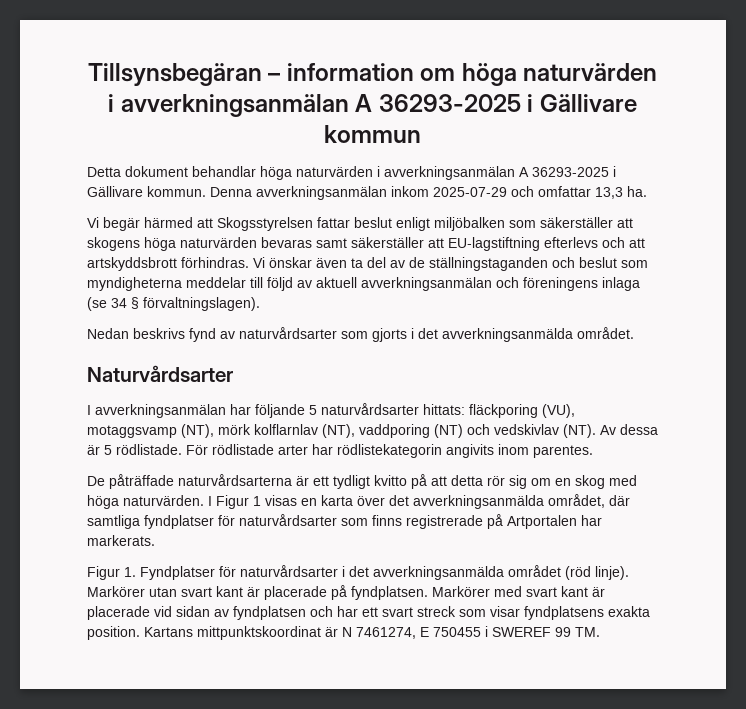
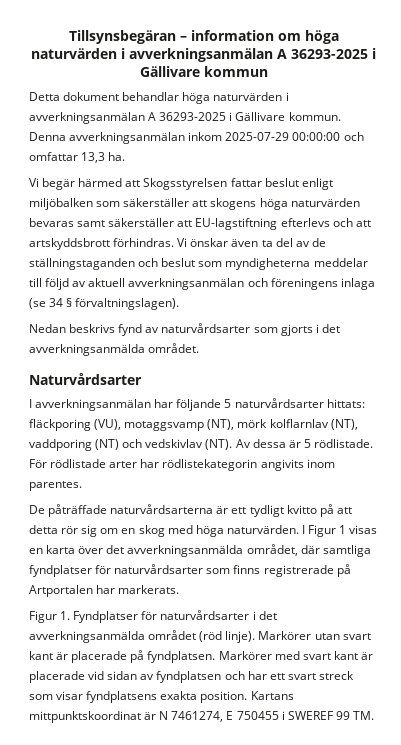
- Denna avverkningsanmälan inkom 2025-07-29 och omfattar 13,3 ha.
+ Denna avverkningsanmälan inkom 2025-07-29 00:00:00 och omfattar 13,3 ha.

